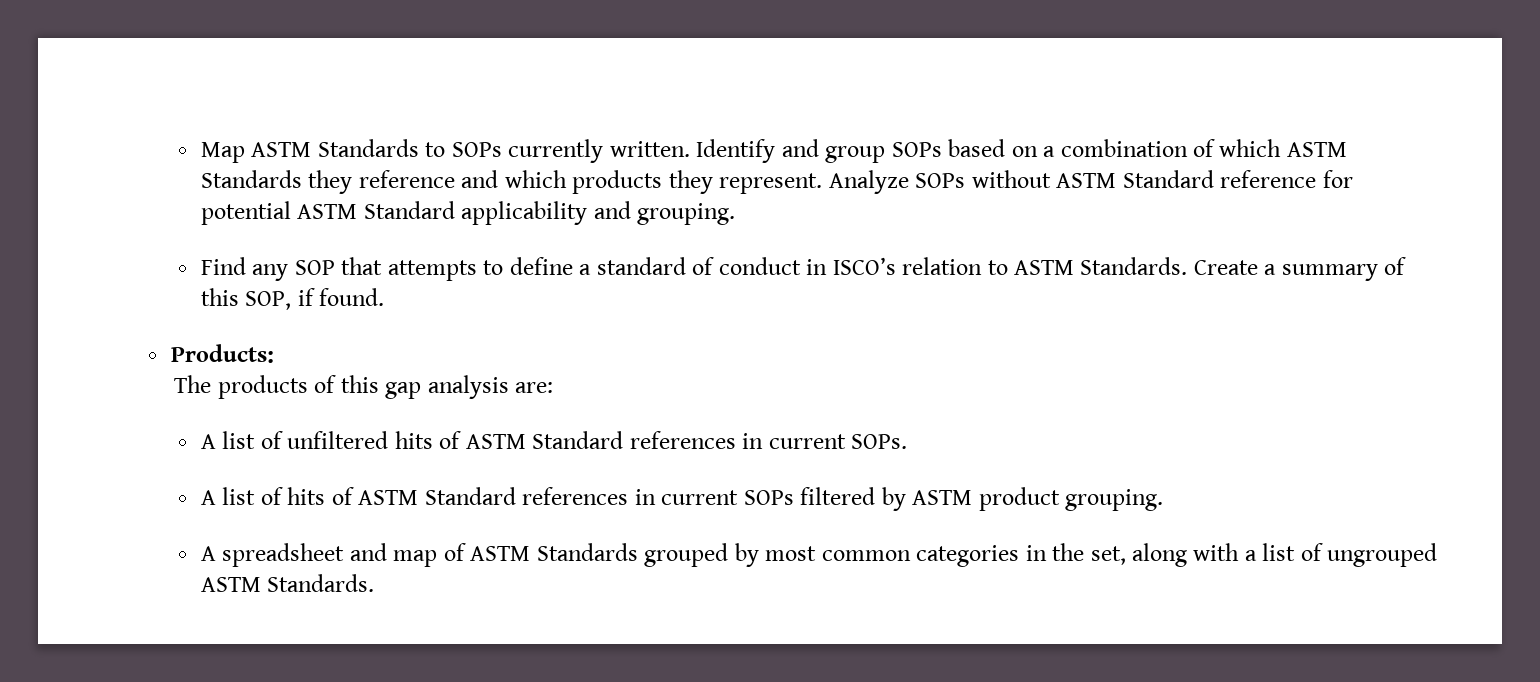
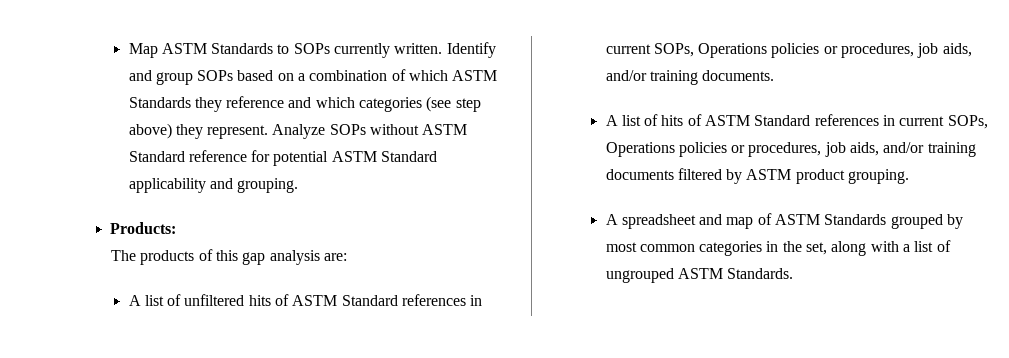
- Identify and group SOPs based on a combination of which ASTM Standards they reference and which products they represent.
+ Identify and group SOPs based on a combination of which ASTM Standards they reference and which categories (see step above) they represent.
- Find any SOP that attempts to define a standard of conduct in ISCO’s relation to ASTM Standards. Create a summary of this SOP, if found.
- A list of unfiltered hits of ASTM Standard references in current SOPs.
+ A list of unfiltered hits of ASTM Standard references in current SOPs, Operations policies or procedures, job aids, and/or training documents.
- A list of hits of ASTM Standard references in current SOPs filtered by ASTM product grouping.
+ A list of hits of ASTM Standard references in current SOPs, Operations policies or procedures, job aids, and/or training documents filtered by ASTM product grouping.

